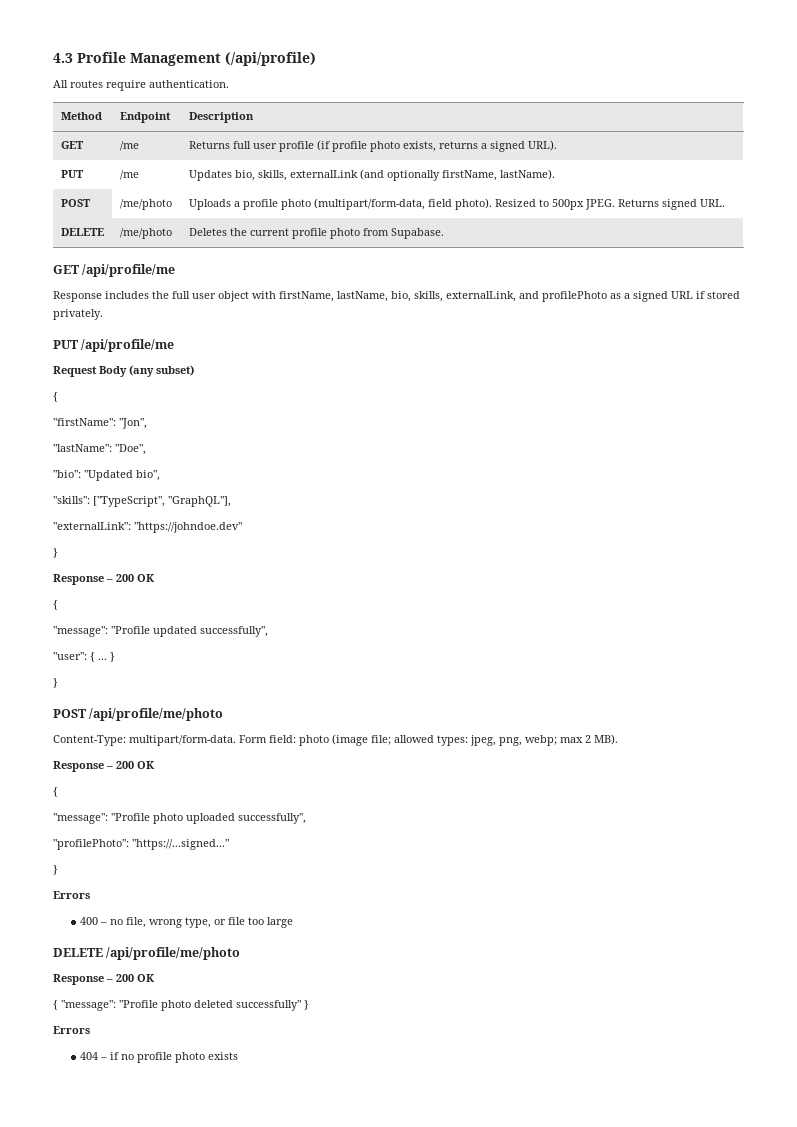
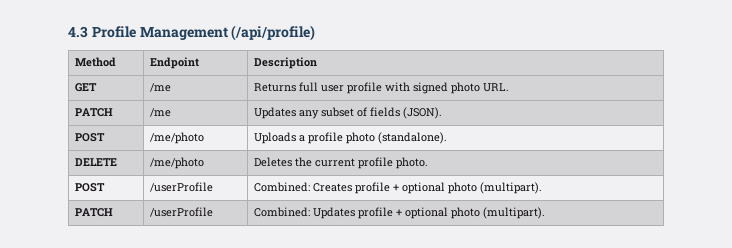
- All routes require authentication.
- GET | /me | Returns full user profile (if profile photo exists, returns a signed URL).
- PUT | /me | Updates bio, skills, externalLink (and optionally firstName, lastName).
+ GET | /me | Returns full user profile with signed photo URL.
+ PATCH | /me | Updates any subset of fields (JSON).
- POST | /me/photo | Uploads a profile photo (multipart/form-data, field photo). Resized to 500px JPEG. Returns signed URL.
+ POST | /me/photo | Uploads a profile photo (standalone).
- DELETE | /me/photo | Deletes the current profile photo from Supabase.
- GET /api/profile/me
- Response includes the full user object with firstName, lastName, bio, skills, externalLink, and profilePhoto as a signed URL if stored privately.
- PUT /api/profile/me
- Request Body (any subset)
- {
- "firstName": "Jon",
- "lastName": "Doe",
- "bio": "Updated bio",
- "skills": ["TypeScript", "GraphQL"],
- "externalLink": "https://johndoe.dev"
- }
- Response – 200 OK
- {
- "message": "Profile updated successfully",
- "user": { ... }
- }
- POST /api/profile/me/photo
- Content-Type: multipart/form-data. Form field: photo (image file; allowed types: jpeg, png, webp; max 2 MB).
- Response – 200 OK
- {
- "message": "Profile photo uploaded successfully",
- "profilePhoto": "https://...signed..."
- }
- Errors
- 400 – no file, wrong type, or file too large
- DELETE /api/profile/me/photo
- Response – 200 OK
- { "message": "Profile photo deleted successfully" }
- Errors
- 404 – if no profile photo exists
+ DELETE | /me/photo | Deletes the current profile photo.
+ POST | /userProfile | Combined: Creates profile + optional photo (multipart).
+ PATCH | /userProfile | Combined: Updates profile + optional photo (multipart).

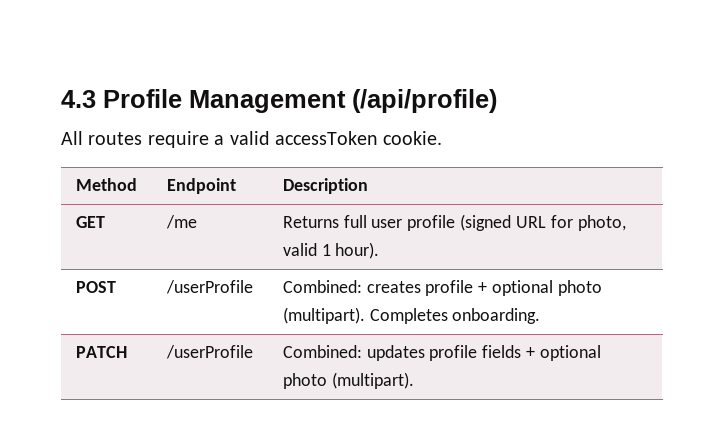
+ All routes require a valid accessToken cookie.
- GET | /me | Returns full user profile with signed photo URL.
- PATCH | /me | Updates any subset of fields (JSON).
- POST | /me/photo | Uploads a profile photo (standalone).
- DELETE | /me/photo | Deletes the current profile photo.
+ GET | /me | Returns full user profile (signed URL for photo, valid 1 hour).
- POST | /userProfile | Combined: Creates profile + optional photo (multipart).
+ POST | /userProfile | Combined: creates profile + optional photo (multipart). Completes onboarding.
- PATCH | /userProfile | Combined: Updates profile + optional photo (multipart).
+ PATCH | /userProfile | Combined: updates profile fields + optional photo (multipart).

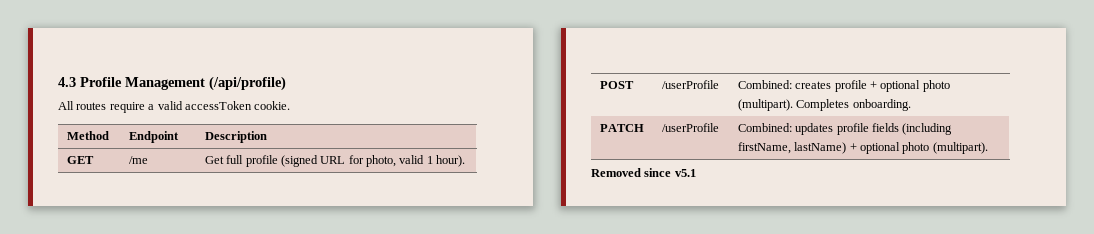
- GET | /me | Returns full user profile (signed URL for photo, valid 1 hour).
+ GET | /me | Get full profile (signed URL for photo, valid 1 hour).
- PATCH | /userProfile | Combined: updates profile fields + optional photo (multipart).
+ PATCH | /userProfile | Combined: updates profile fields (including firstName, lastName) + optional photo (multipart).
+ Removed since v5.1

